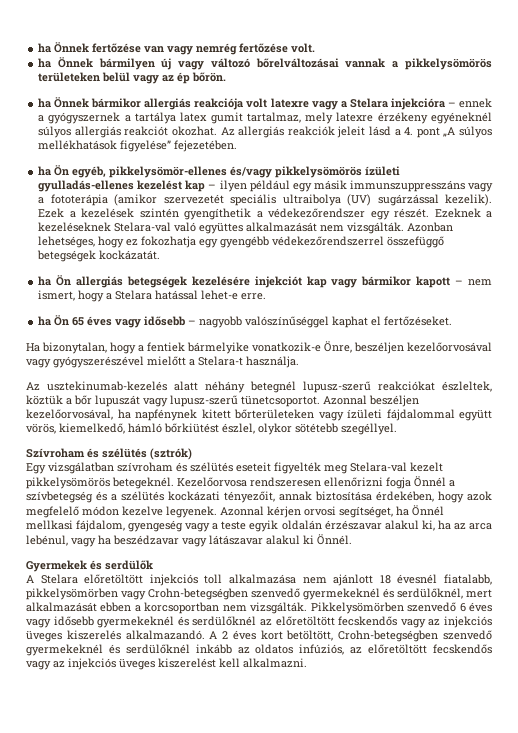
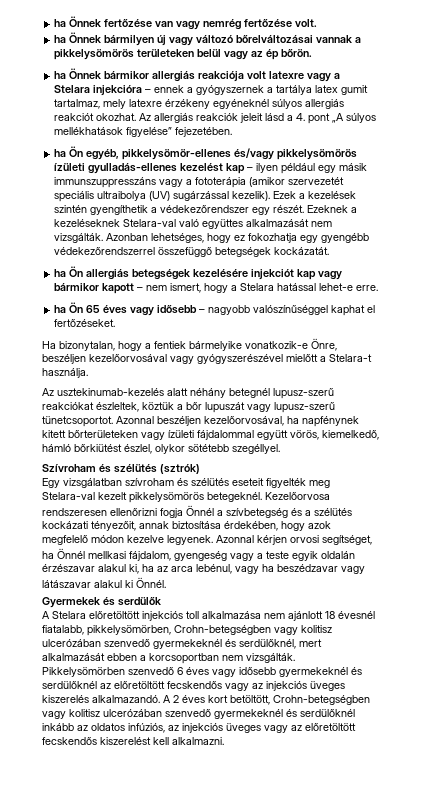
- A Stelara előretöltött injekciós toll alkalmazása nem ajánlott 18 évesnél fiatalabb, pikkelysömörben vagy Crohn-betegségben szenvedő gyermekeknél és serdülőknél, mert alkalmazását ebben a korcsoportban nem vizsgálták.
+ A Stelara előretöltött injekciós toll alkalmazása nem ajánlott 18 évesnél fiatalabb, pikkelysömörben, Crohn-betegségben vagy kolitisz ulcerózában szenvedő gyermekeknél és serdülőknél, mert alkalmazását ebben a korcsoportban nem vizsgálták.
- A 2 éves kort betöltött, Crohn-betegségben szenvedő gyermekeknél és serdülőknél inkább az oldatos infúziós, az előretöltött fecskendős vagy az injekciós üveges kiszerelést kell alkalmazni.
+ A 2 éves kort betöltött, Crohn-betegségben vagy kolitisz ulcerózában szenvedő gyermekeknél és serdülőknél inkább az oldatos infúziós, az injekciós üveges vagy az előretöltött fecskendős kiszerelést kell alkalmazni.

